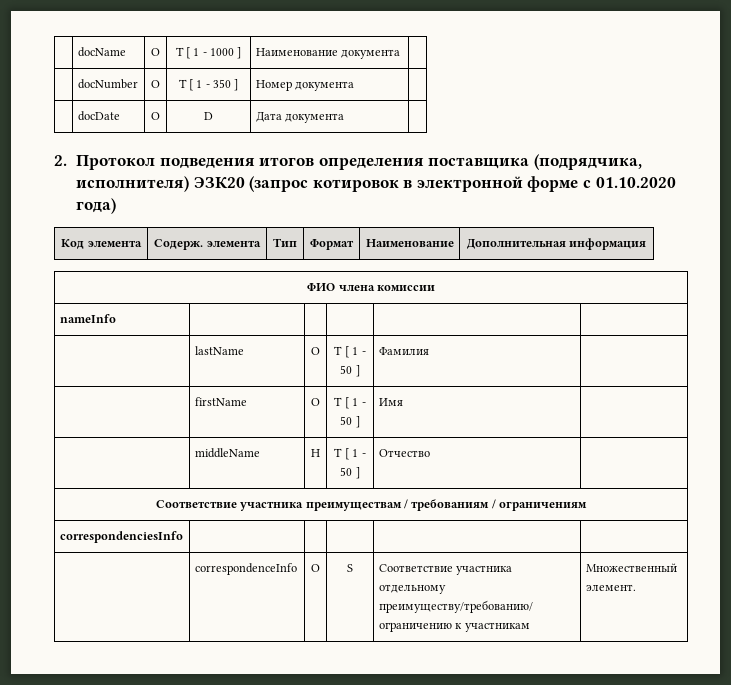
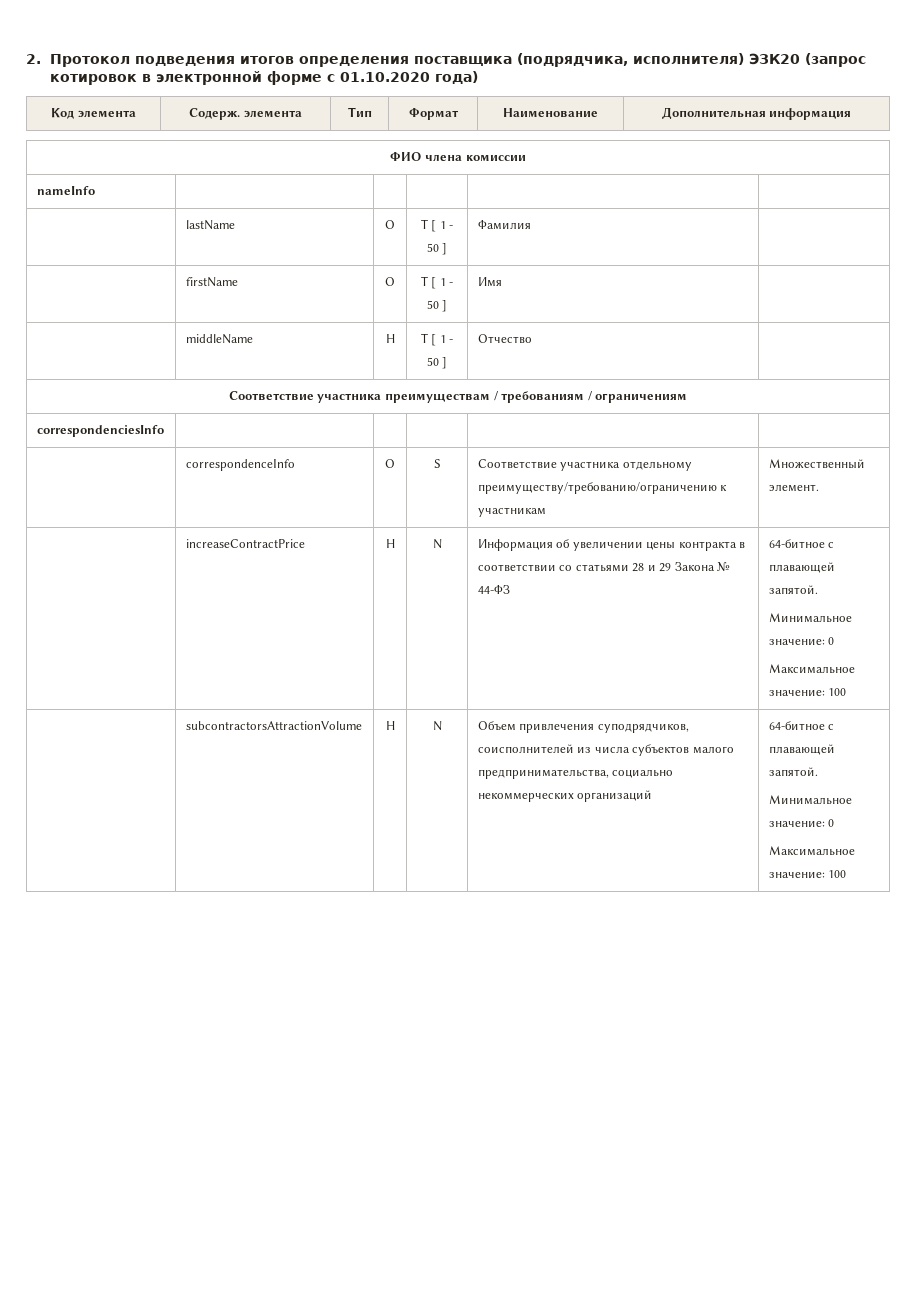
- | docName | О | T [ 1 - 1000 ] | Наименование документа |
- | docNumber | О | T [ 1 - 350 ] | Номер документа |
- | docDate | О | D | Дата документа |
+ | increaseContractPrice | Н | N | Информация об увеличении цены контракта в соответствии со статьями 28 и 29 Закона № 44-ФЗ | 64-битное с плавающей запятой.
+ Минимальное значение: 0
+ Максимальное значение: 100
+ | subcontractorsAttractionVolume | Н | N | Объем привлечения суподрядчиков, соисполнителей из числа субъектов малого предпринимательства, социально некоммерческих организаций | 64-битное с плавающей запятой.
+ Минимальное значение: 0
+ Максимальное значение: 100

